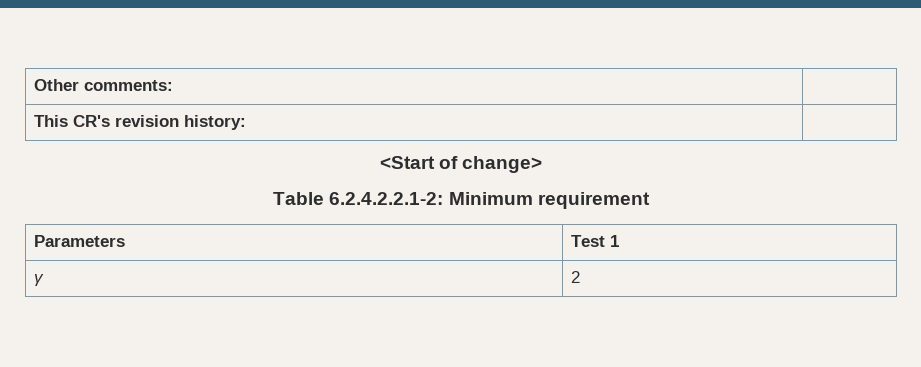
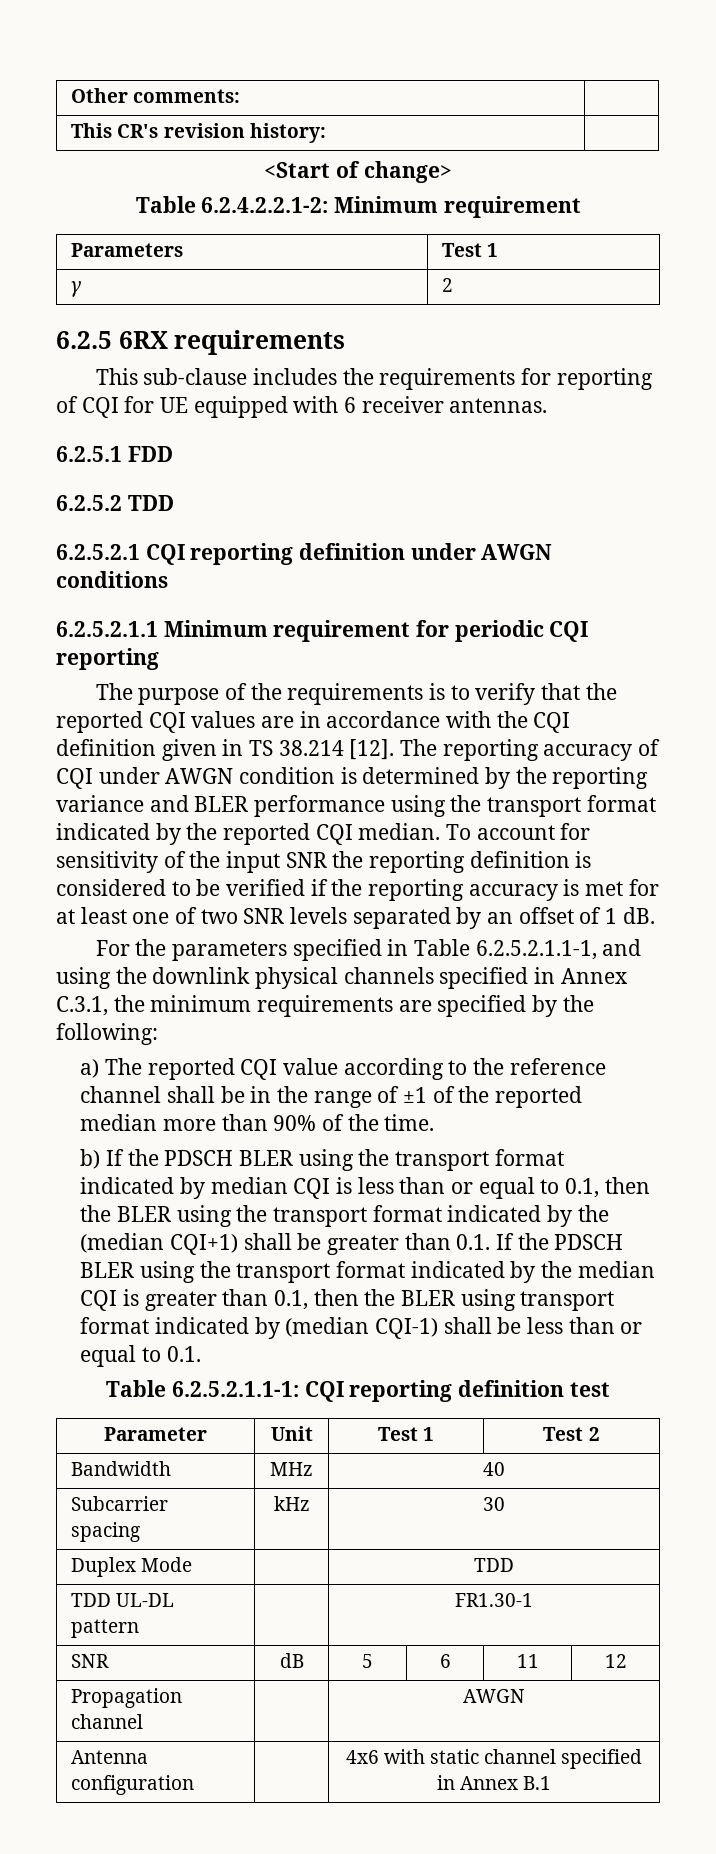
+ 6.2.5 6RX requirements
+ This sub-clause includes the requirements for reporting of CQI for UE equipped with 6 receiver antennas.
+ 6.2.5.1 FDD
+ 6.2.5.2 TDD
+ 6.2.5.2.1 CQI reporting definition under AWGN conditions
+ 6.2.5.2.1.1 Minimum requirement for periodic CQI reporting
+ The purpose of the requirements is to verify that the reported CQI values are in accordance with the CQI definition given in TS 38.214 [12]. The reporting accuracy of CQI under AWGN condition is determined by the reporting variance and BLER performance using the transport format indicated by the reported CQI median. To account for sensitivity of the input SNR the reporting definition is considered to be verified if the reporting accuracy is met for at least one of two SNR levels separated by an offset of 1 dB.
+ For the parameters specified in Table 6.2.5.2.1.1-1, and using the downlink physical channels specified in Annex C.3.1, the minimum requirements are specified by the following:
+ a) The reported CQI value according to the reference channel shall be in the range of ±1 of the reported median more than 90% of the time.
+ b) If the PDSCH BLER using the transport format indicated by median CQI is less than or equal to 0.1, then the BLER using the transport format indicated by the (median CQI+1) shall be greater than 0.1. If the PDSCH BLER using the transport format indicated by the median CQI is greater than 0.1, then the BLER using transport format indicated by (median CQI-1) shall be less than or equal to 0.1.
+ Table 6.2.5.2.1.1-1: CQI reporting definition test
+ Parameter | Unit | Test 1 | Test 2
+ Bandwidth | MHz | 40
+ Subcarrier spacing | kHz | 30
+ Duplex Mode | | TDD
+ TDD UL-DL pattern | | FR1.30-1
+ SNR | dB | 5 | 6 | 11 | 12
+ Propagation channel | | AWGN
+ Antenna configuration | | 4x6 with static channel specified in Annex B.1

